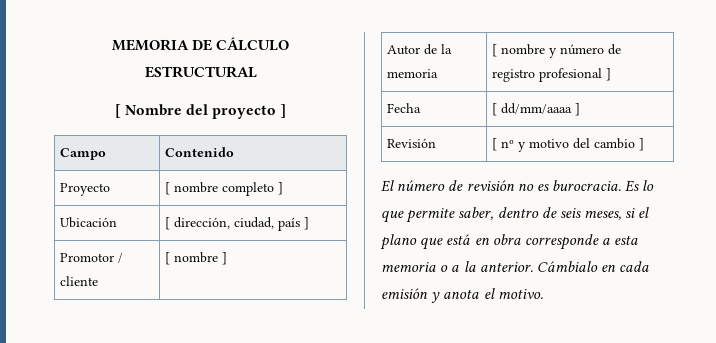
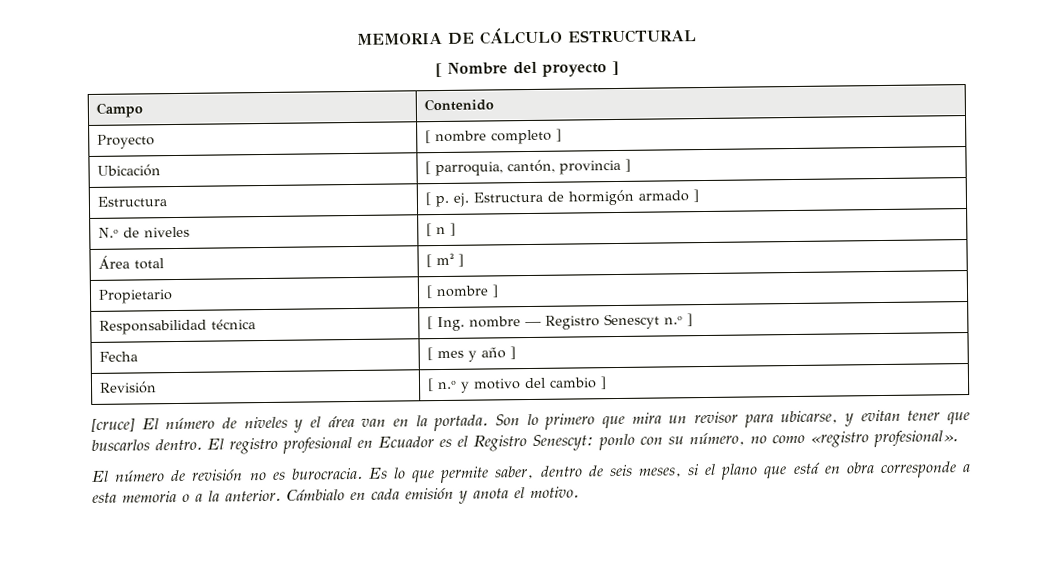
- Ubicación | [ dirección, ciudad, país ]
- Promotor / cliente | [ nombre ]
- Autor de la memoria | [ nombre y número de registro profesional ]
+ Ubicación | [ parroquia, cantón, provincia ]
+ Estructura | [ p. ej. Estructura de hormigón armado ]
+ N.º de niveles | [ n ]
+ Área total | [ m² ]
+ Propietario | [ nombre ]
+ Responsabilidad técnica | [ Ing. nombre — Registro Senescyt n.º ]
- Fecha | [ dd/mm/aaaa ]
+ Fecha | [ mes y año ]
- Revisión | [ nº y motivo del cambio ]
+ Revisión | [ n.º y motivo del cambio ]
+ [cruce] El número de niveles y el área van en la portada. Son lo primero que mira un revisor para ubicarse, y evitan tener que buscarlos dentro. El registro profesional en Ecuador es el Registro Senescyt: ponlo con su número, no como «registro profesional».

